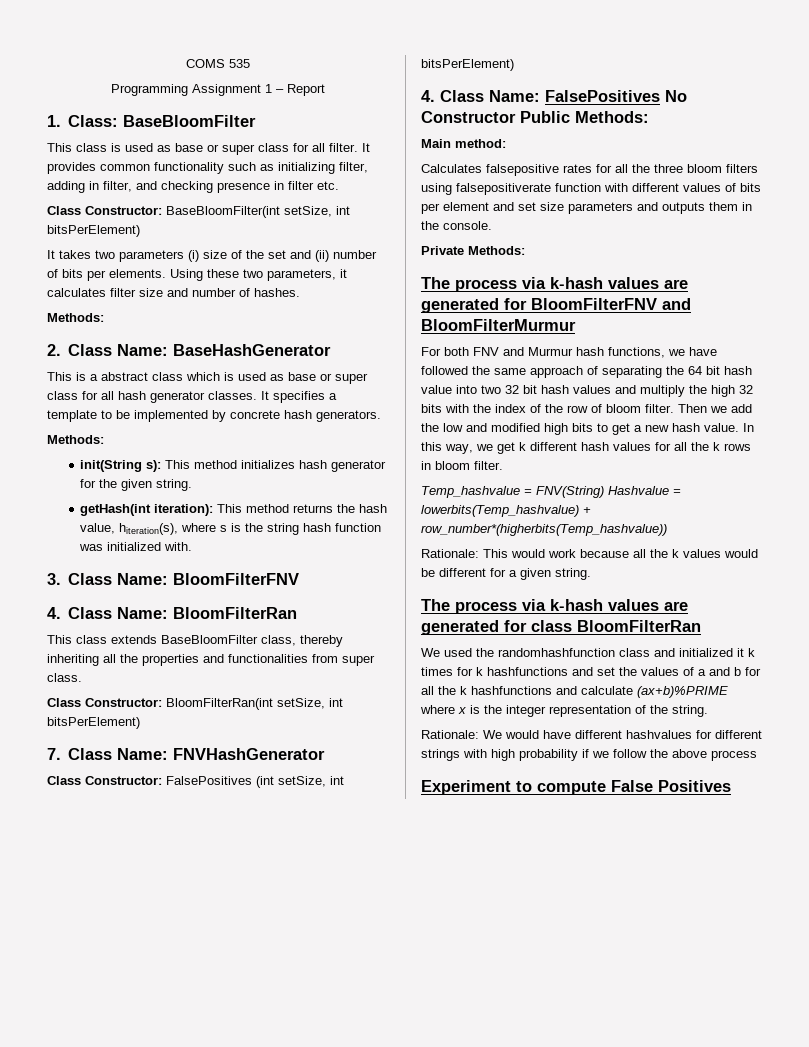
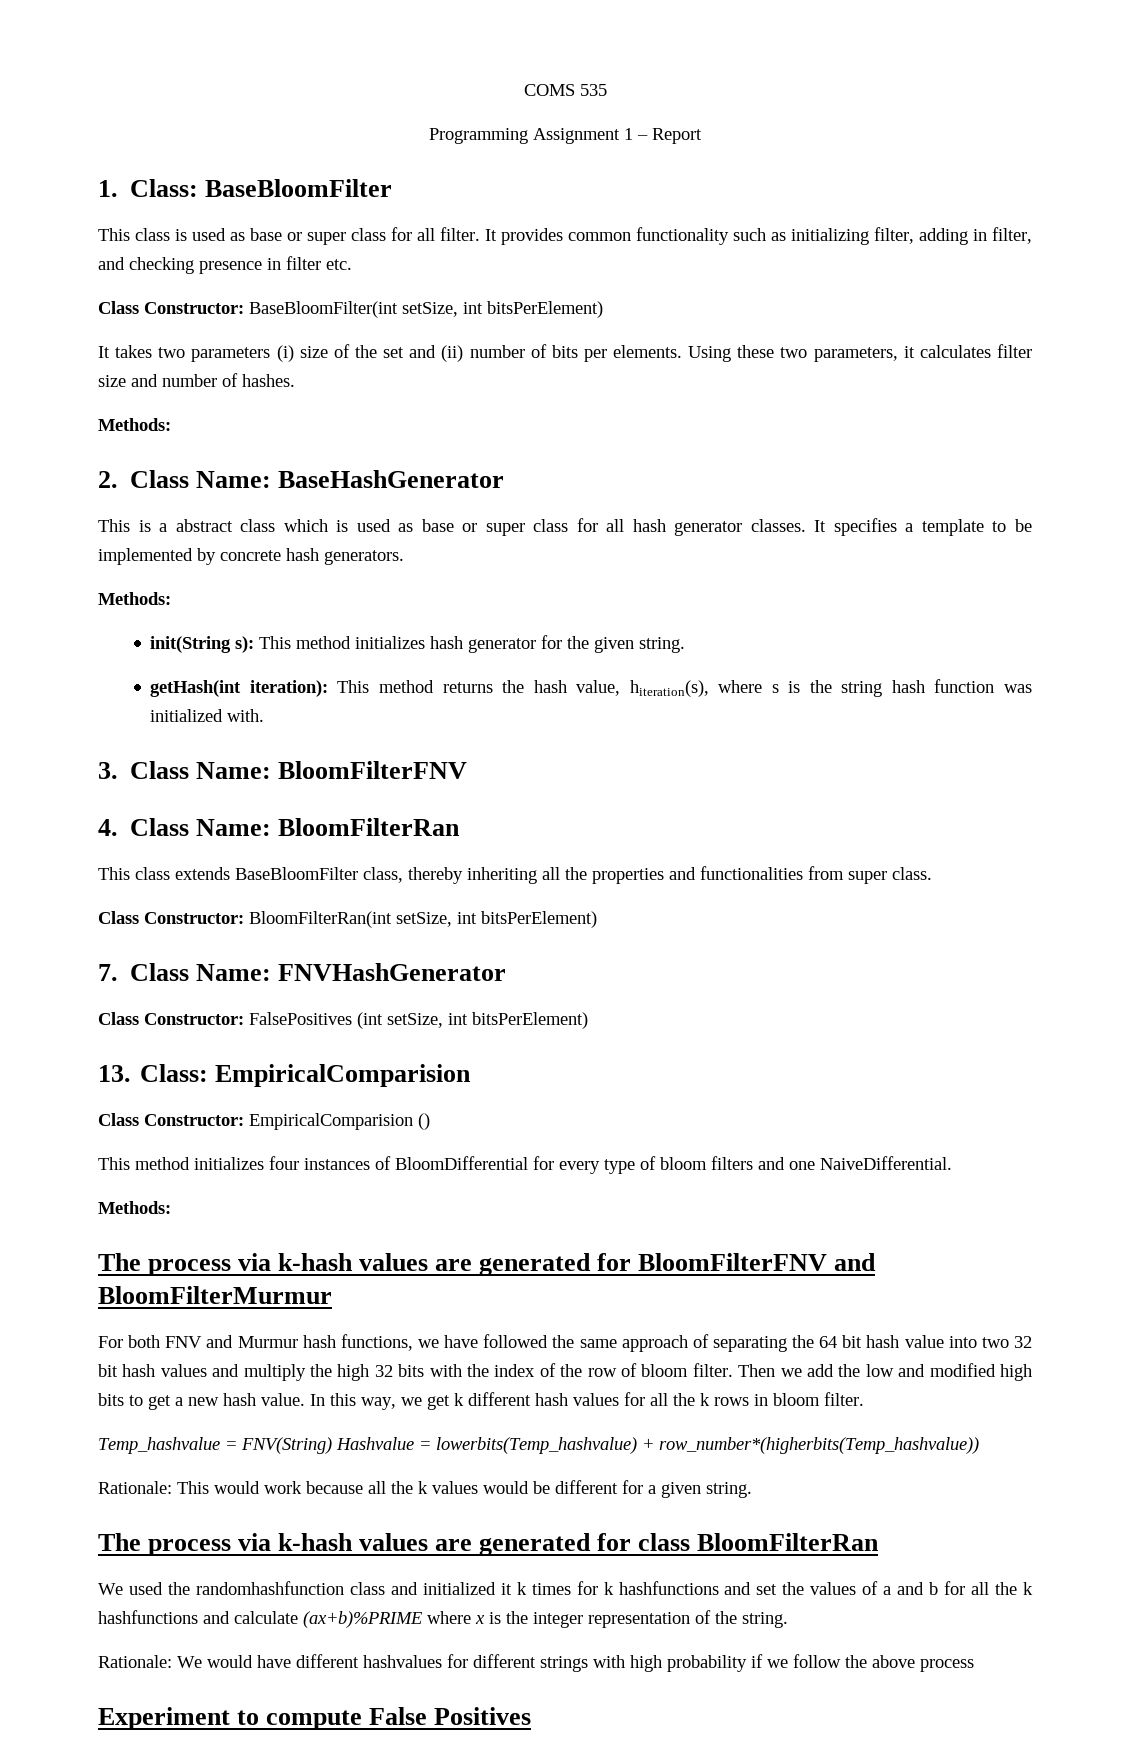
- 4. Class Name: FalsePositives No Constructor Public Methods:
- Main method:
- Calculates falsepositive rates for all the three bloom filters using falsepositiverate function with different values of bits per element and set size parameters and outputs them in the console.
- Private Methods:
+ 13. Class: EmpiricalComparision
+ Class Constructor: EmpiricalComparision ()
+ This method initializes four instances of BloomDifferential for every type of bloom filters and one NaiveDifferential.
+ Methods:

